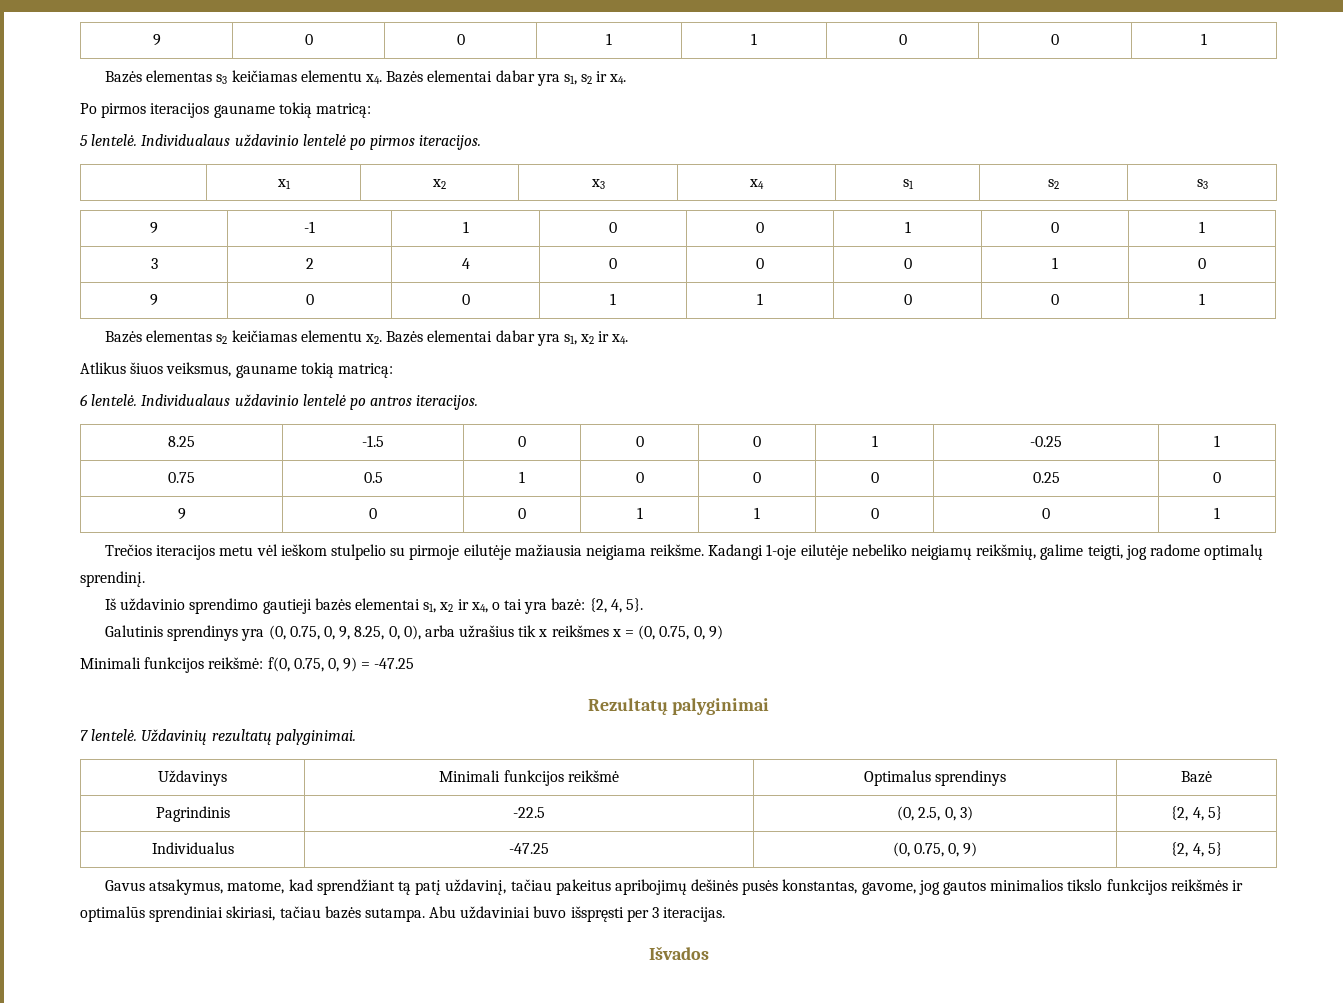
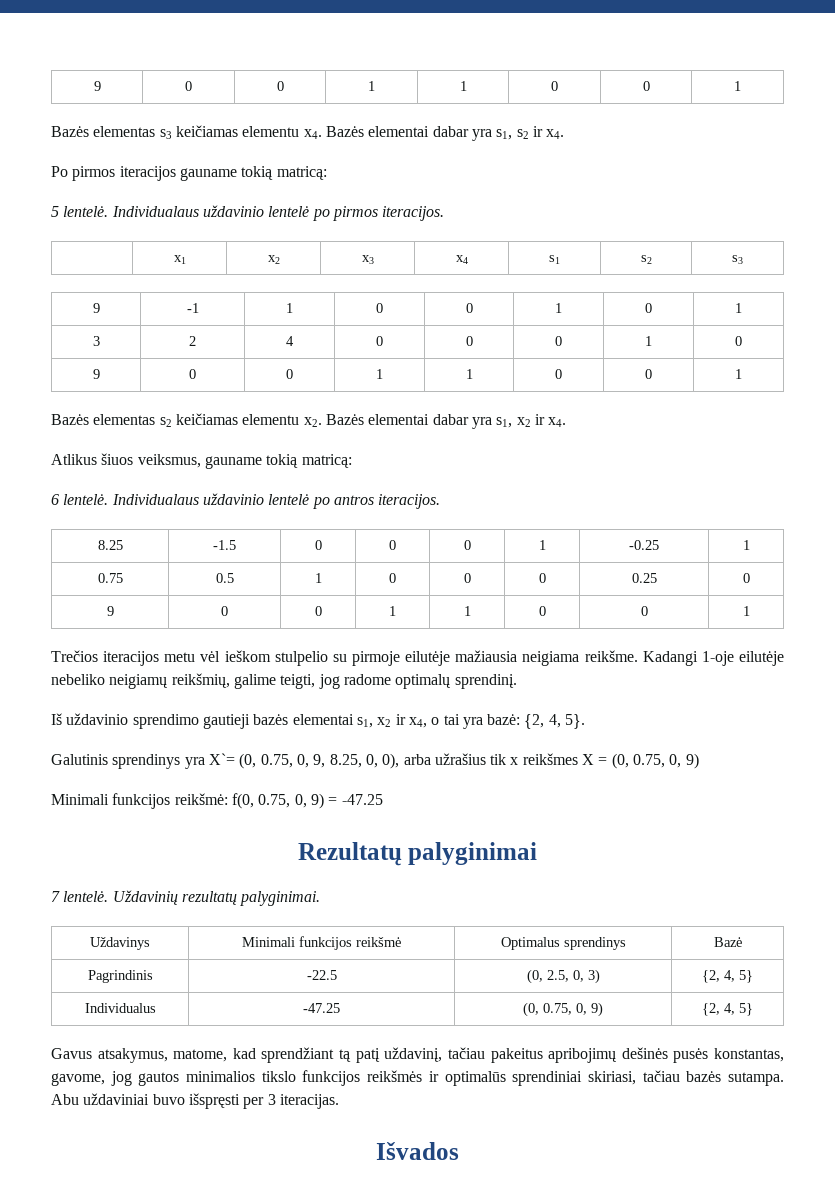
- Galutinis sprendinys yra (0, 0.75, 0, 9, 8.25, 0, 0), arba užrašius tik x reikšmes x = (0, 0.75, 0, 9)
+ Galutinis sprendinys yra X`= (0, 0.75, 0, 9, 8.25, 0, 0), arba užrašius tik x reikšmes X = (0, 0.75, 0, 9)

